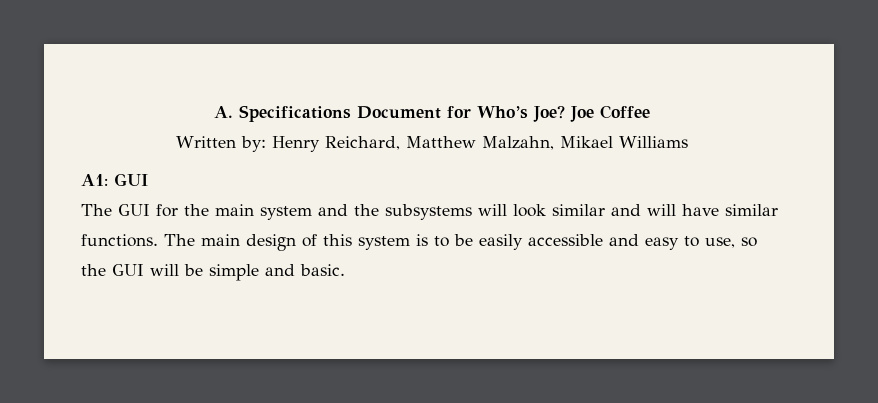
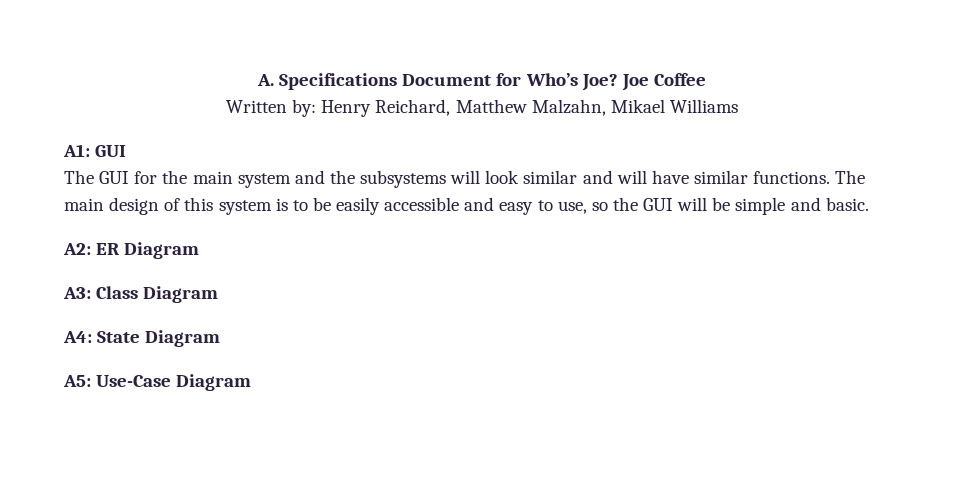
+ A2: ER Diagram
+ A3: Class Diagram
+ A4: State Diagram
+ A5: Use-Case Diagram

